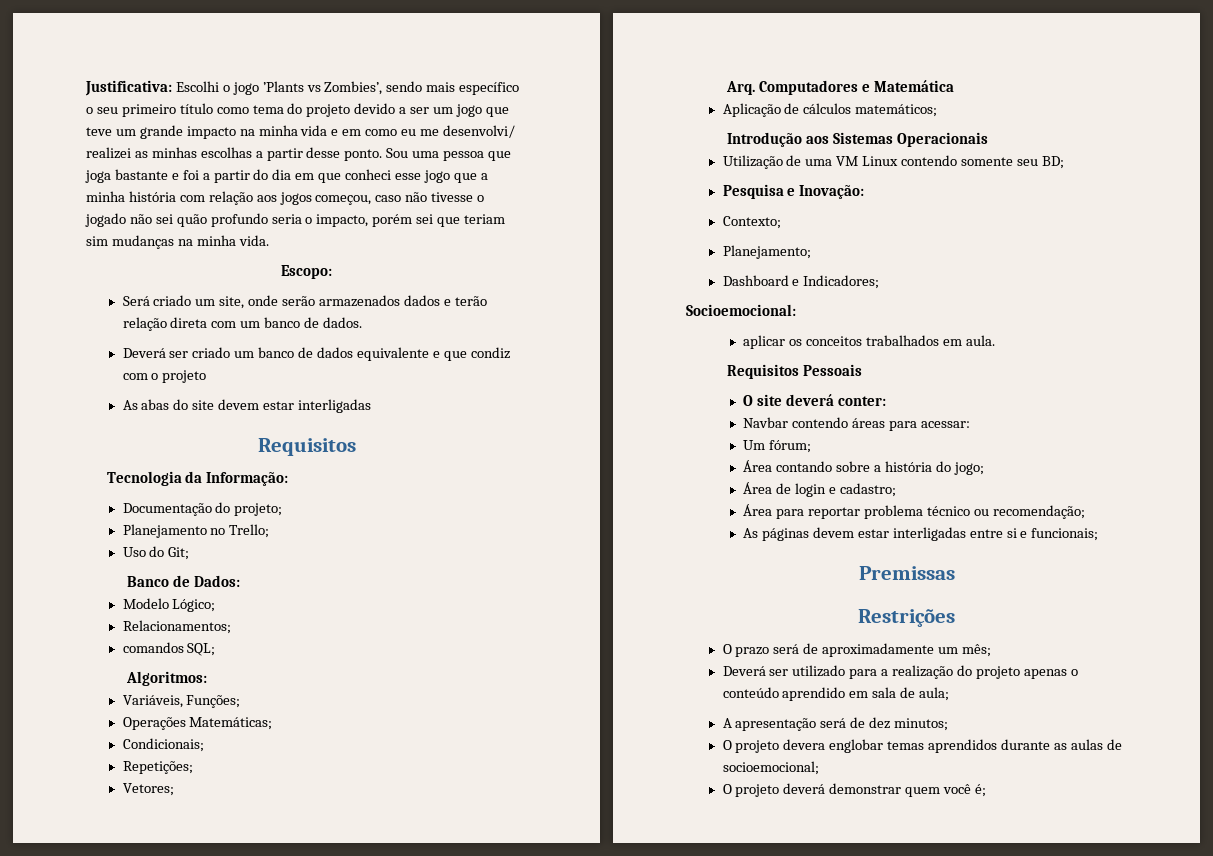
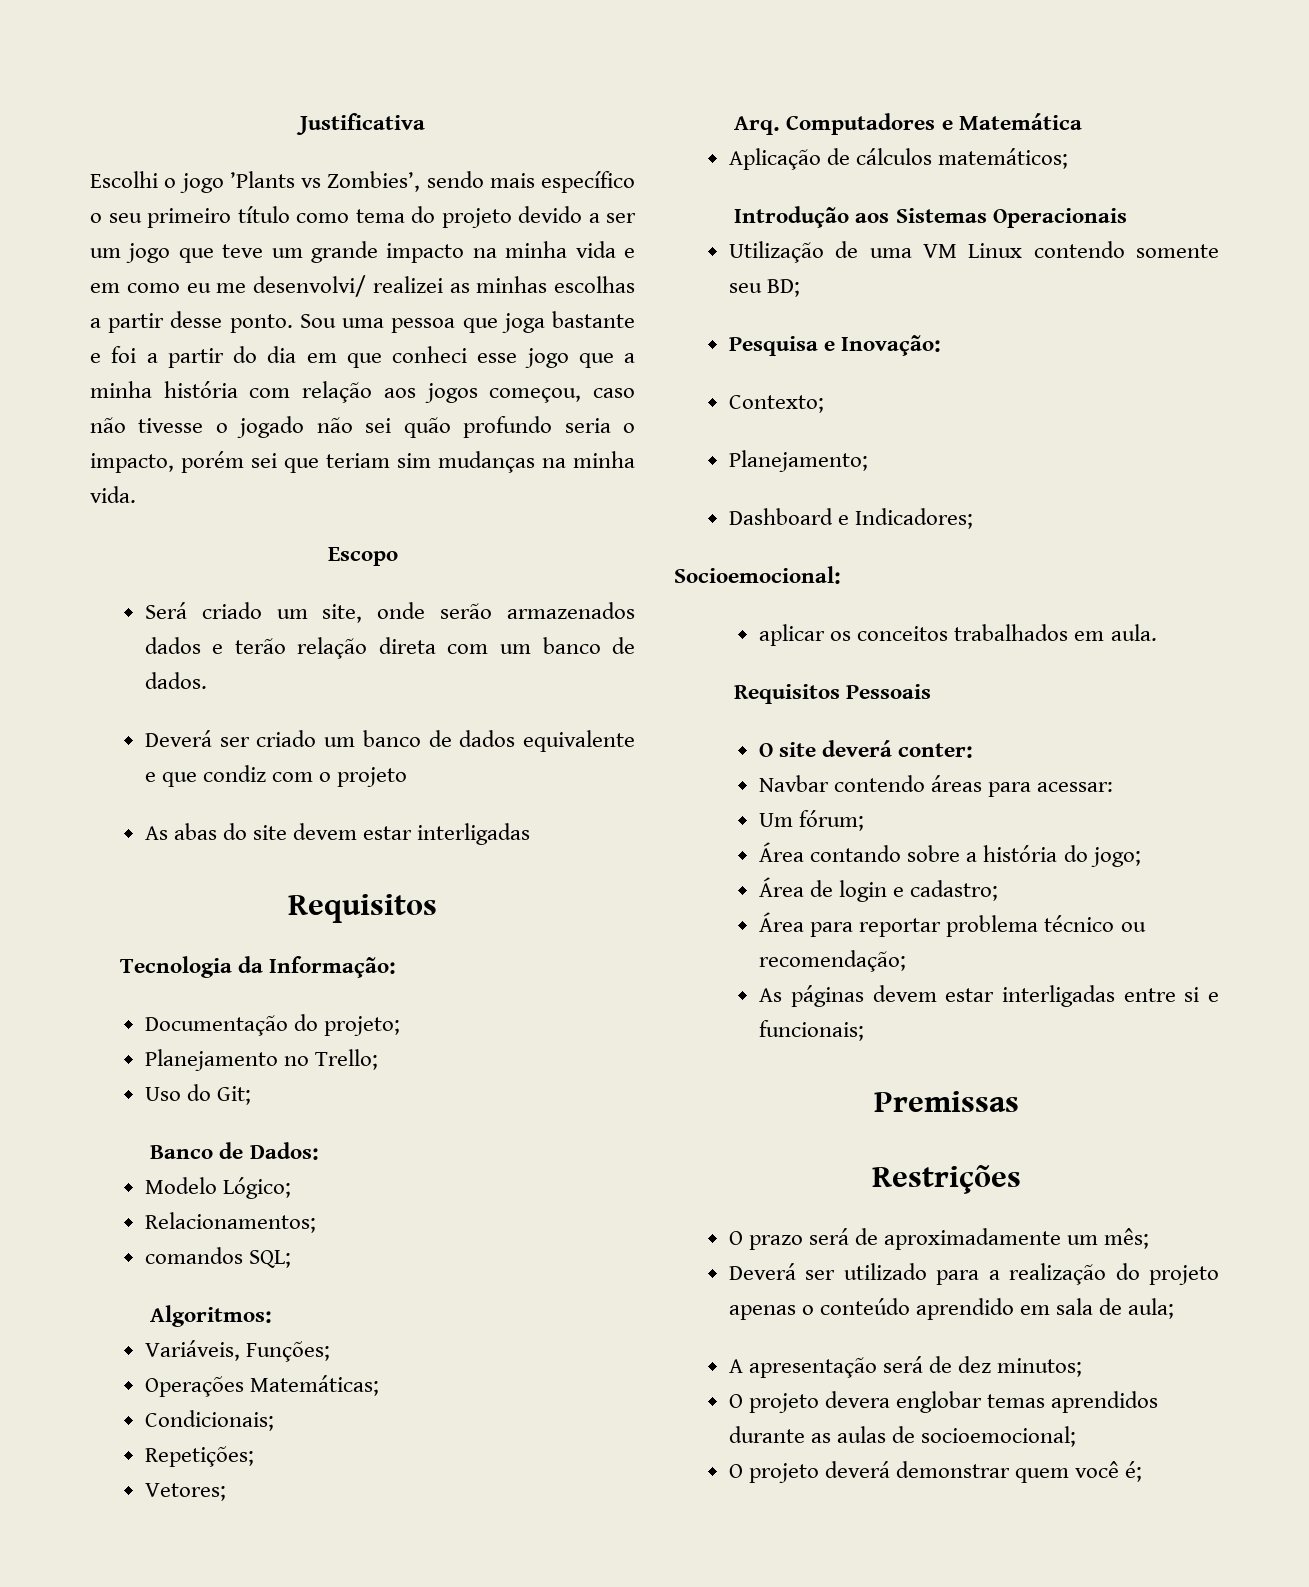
- Justificativa: Escolhi o jogo ’Plants vs Zombies’, sendo mais específico o seu primeiro título como tema do projeto devido a ser um jogo que teve um grande impacto na minha vida e em como eu me desenvolvi/ realizei as minhas escolhas a partir desse ponto.
+ Justificativa
+ Escolhi o jogo ’Plants vs Zombies’, sendo mais específico o seu primeiro título como tema do projeto devido a ser um jogo que teve um grande impacto na minha vida e em como eu me desenvolvi/ realizei as minhas escolhas a partir desse ponto.
- Escopo:
+ Escopo

